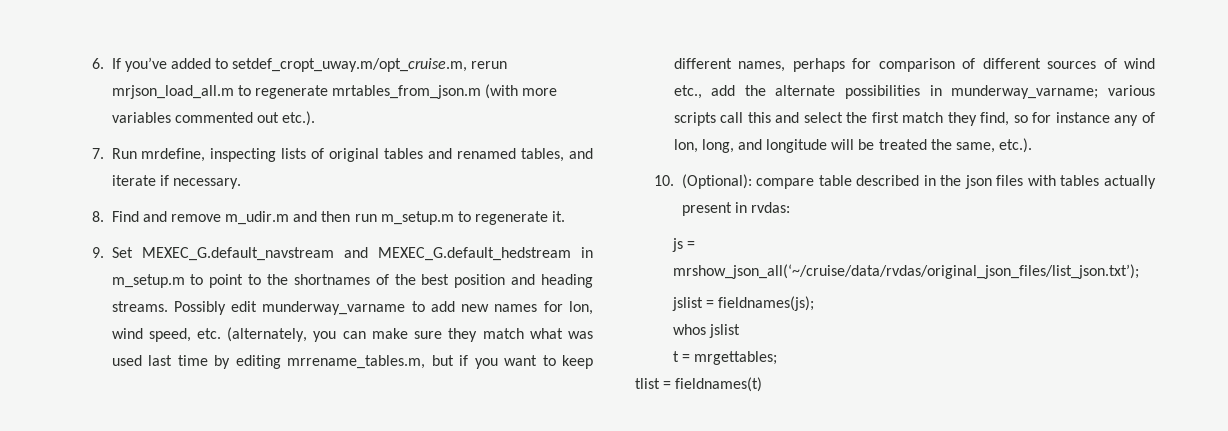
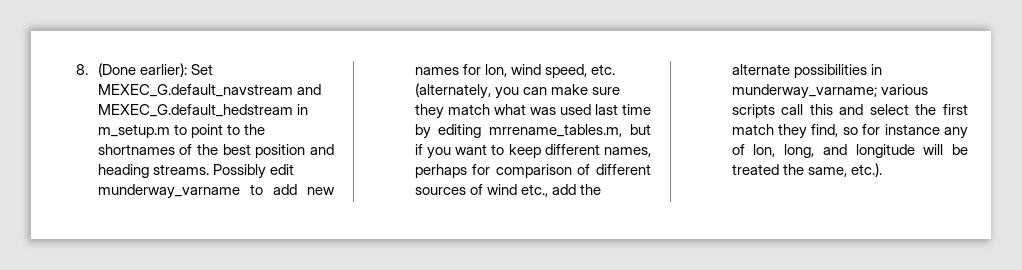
- 6. If you’ve added to setdef_cropt_uway.m/opt_cruise.m, rerun mrjson_load_all.m to regenerate mrtables_from_json.m (with more variables commented out etc.).
- 7. Run mrdefine, inspecting lists of original tables and renamed tables, and iterate if necessary.
- 8. Find and remove m_udir.m and then run m_setup.m to regenerate it.
- 9. Set MEXEC_G.default_navstream and MEXEC_G.default_hedstream in m_setup.m to point to the shortnames of the best position and heading streams.
+ 8. (Done earlier): Set MEXEC_G.default_navstream and MEXEC_G.default_hedstream in m_setup.m to point to the shortnames of the best position and heading streams.
- 10. (Optional): compare table described in the json files with tables actually present in rvdas:
- js = mrshow_json_all(‘~/cruise/data/rvdas/original_json_files/list_json.txt’);
- jslist = fieldnames(js);
- whos jslist
- t = mrgettables;
- tlist = fieldnames(t)

